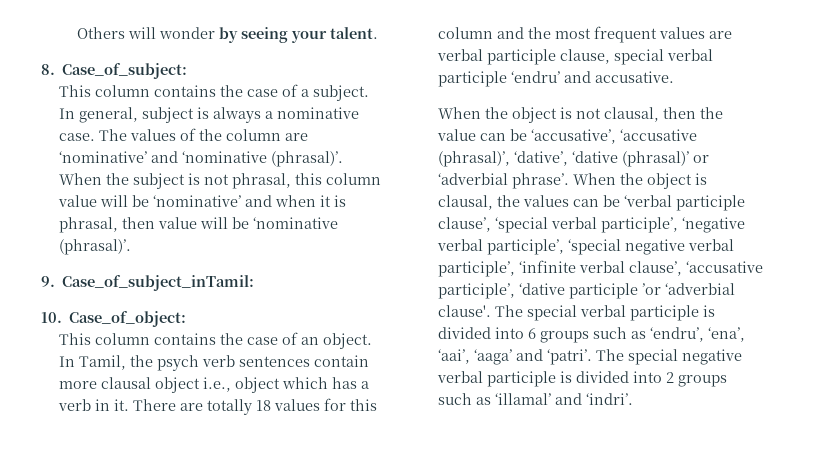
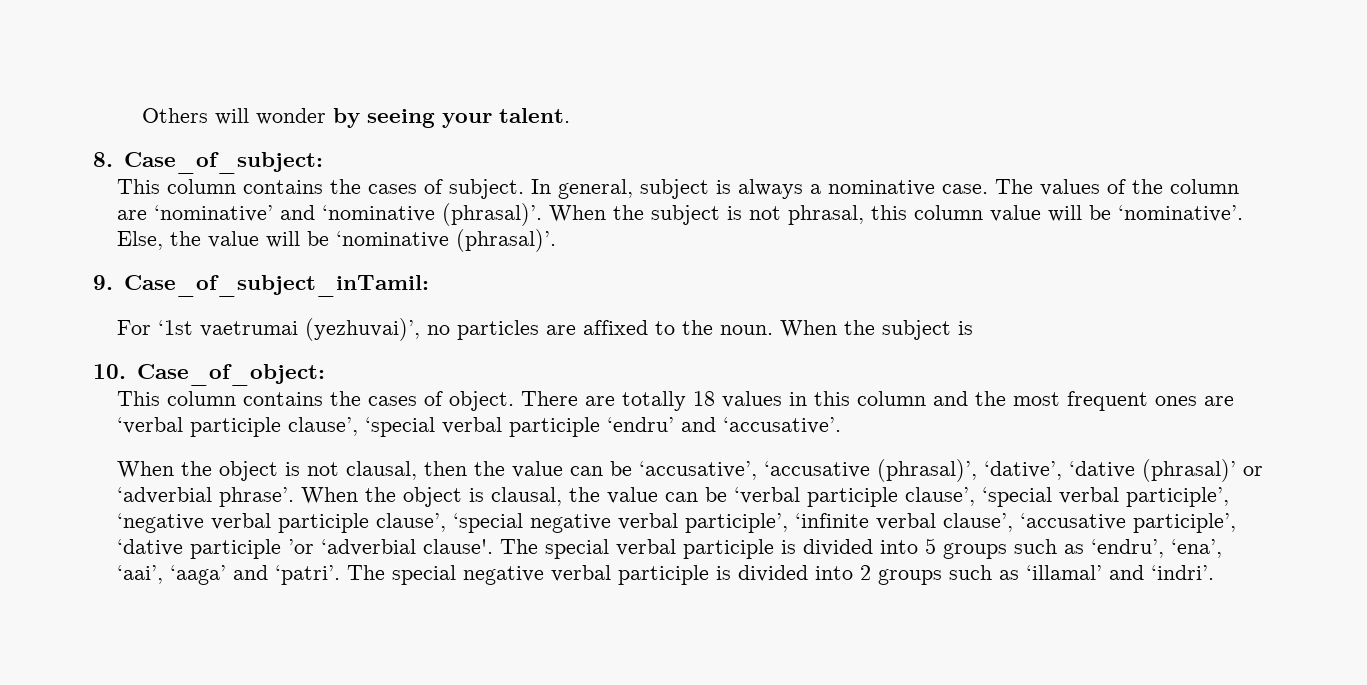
- This column contains the case of a subject.
+ This column contains the cases of subject.
- When the subject is not phrasal, this column value will be ‘nominative’ and when it is phrasal, then value will be ‘nominative (phrasal)’.
+ When the subject is not phrasal, this column value will be ‘nominative’. Else, the value will be ‘nominative (phrasal)’.
+ For ‘1st vaetrumai (yezhuvai)’, no particles are affixed to the noun. When the subject is
- This column contains the case of an object. In Tamil, the psych verb sentences contain more clausal object i.e., object which has a verb in it.
+ This column contains the cases of object.
- There are totally 18 values for this column and the most frequent values are verbal participle clause, special verbal participle ‘endru’ and accusative.
+ There are totally 18 values in this column and the most frequent ones are ‘verbal participle clause’, ‘special verbal participle ‘endru’ and ‘accusative’.
- When the object is clausal, the values can be ‘verbal participle clause’, ‘special verbal participle’, ‘negative verbal participle’, ‘special negative verbal participle’, ‘infinite verbal clause’, ‘accusative participle’, ‘dative participle ’or ‘adverbial clause'.
+ When the object is clausal, the value can be ‘verbal participle clause’, ‘special verbal participle’, ‘negative verbal participle clause’, ‘special negative verbal participle’, ‘infinite verbal clause’, ‘accusative participle’, ‘dative participle ’or ‘adverbial clause'.
- The special verbal participle is divided into 6 groups such as ‘endru’, ‘ena’, ‘aai’, ‘aaga’ and ‘patri’.
+ The special verbal participle is divided into 5 groups such as ‘endru’, ‘ena’, ‘aai’, ‘aaga’ and ‘patri’.

